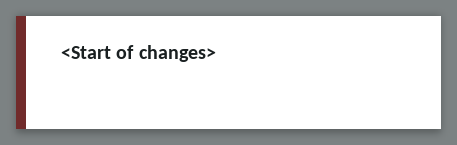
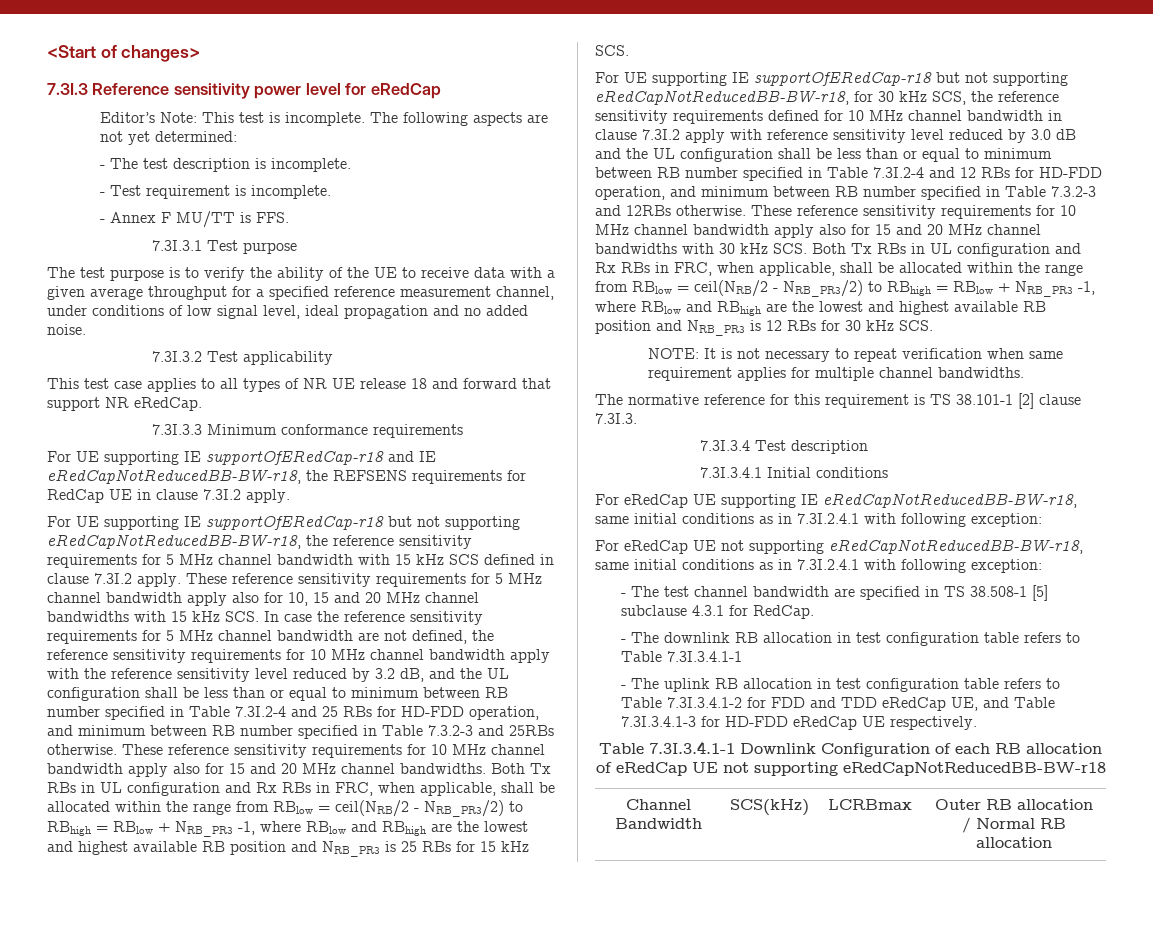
+ 7.3I.3 Reference sensitivity power level for eRedCap
+ Editor’s Note: This test is incomplete. The following aspects are not yet determined:
+ - The test description is incomplete.
+ - Test requirement is incomplete.
+ - Annex F MU/TT is FFS.
+ 7.3I.3.1 Test purpose
+ The test purpose is to verify the ability of the UE to receive data with a given average throughput for a specified reference measurement channel, under conditions of low signal level, ideal propagation and no added noise.
+ 7.3I.3.2 Test applicability
+ This test case applies to all types of NR UE release 18 and forward that support NR eRedCap.
+ 7.3I.3.3 Minimum conformance requirements
+ For UE supporting IE supportOfERedCap-r18 and IE eRedCapNotReducedBB-BW-r18, the REFSENS requirements for RedCap UE in clause 7.3I.2 apply.
+ For UE supporting IE supportOfERedCap-r18 but not supporting eRedCapNotReducedBB-BW-r18, the reference sensitivity requirements for 5 MHz channel bandwidth with 15 kHz SCS defined in clause 7.3I.2 apply. These reference sensitivity requirements for 5 MHz channel bandwidth apply also for 10, 15 and 20 MHz channel bandwidths with 15 kHz SCS. In case the reference sensitivity requirements for 5 MHz channel bandwidth are not defined, the reference sensitivity requirements for 10 MHz channel bandwidth apply with the reference sensitivity level reduced by 3.2 dB, and the UL configuration shall be less than or equal to minimum between RB number specified in Table 7.3I.2-4 and 25 RBs for HD-FDD operation, and minimum between RB number specified in Table 7.3.2-3 and 25RBs otherwise. These reference sensitivity requirements for 10 MHz channel bandwidth apply also for 15 and 20 MHz channel bandwidths. Both Tx RBs in UL configuration and Rx RBs in FRC, when applicable, shall be allocated within the range from RBlow = ceil(NRB/2 - NRB_PR3/2) to RBhigh = RBlow + NRB_PR3 -1, where RBlow and RBhigh are the lowest and highest available RB position and NRB_PR3 is 25 RBs for 15 kHz SCS.
+ For UE supporting IE supportOfERedCap-r18 but not supporting eRedCapNotReducedBB-BW-r18, for 30 kHz SCS, the reference sensitivity requirements defined for 10 MHz channel bandwidth in clause 7.3I.2 apply with reference sensitivity level reduced by 3.0 dB and the UL configuration shall be less than or equal to minimum between RB number specified in Table 7.3I.2-4 and 12 RBs for HD-FDD operation, and minimum between RB number specified in Table 7.3.2-3 and 12RBs otherwise. These reference sensitivity requirements for 10 MHz channel bandwidth apply also for 15 and 20 MHz channel bandwidths with 30 kHz SCS. Both Tx RBs in UL configuration and Rx RBs in FRC, when applicable, shall be allocated within the range from RBlow = ceil(NRB/2 - NRB_PR3/2) to RBhigh = RBlow + NRB_PR3 -1, where RBlow and RBhigh are the lowest and highest available RB position and NRB_PR3 is 12 RBs for 30 kHz SCS.
+ NOTE: It is not necessary to repeat verification when same requirement applies for multiple channel bandwidths.
+ The normative reference for this requirement is TS 38.101-1 [2] clause 7.3I.3.
+ 7.3I.3.4 Test description
+ 7.3I.3.4.1 Initial conditions
+ For eRedCap UE supporting IE eRedCapNotReducedBB-BW-r18, same initial conditions as in 7.3I.2.4.1 with following exception:
+ For eRedCap UE not supporting eRedCapNotReducedBB-BW-r18, same initial conditions as in 7.3I.2.4.1 with following exception:
+ - The test channel bandwidth are specified in TS 38.508-1 [5] subclause 4.3.1 for RedCap.
+ - The downlink RB allocation in test configuration table refers to Table 7.3I.3.4.1-1
+ - The uplink RB allocation in test configuration table refers to Table 7.3I.3.4.1-2 for FDD and TDD eRedCap UE, and Table 7.3I.3.4.1-3 for HD-FDD eRedCap UE respectively.
+ Table 7.3I.3.4.1-1 Downlink Configuration of each RB allocation of eRedCap UE not supporting eRedCapNotReducedBB-BW-r18
+ Channel Bandwidth | SCS(kHz) | LCRBmax | Outer RB allocation / Normal RB allocation

